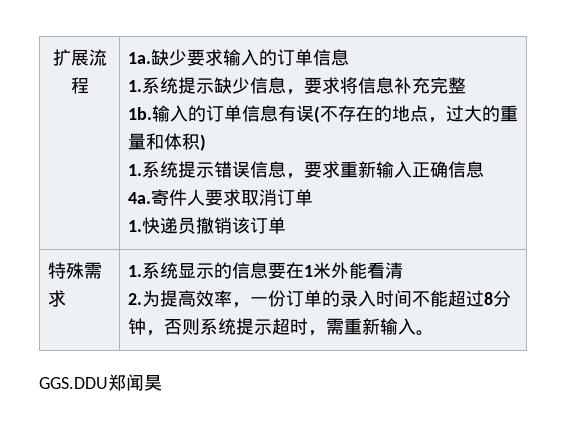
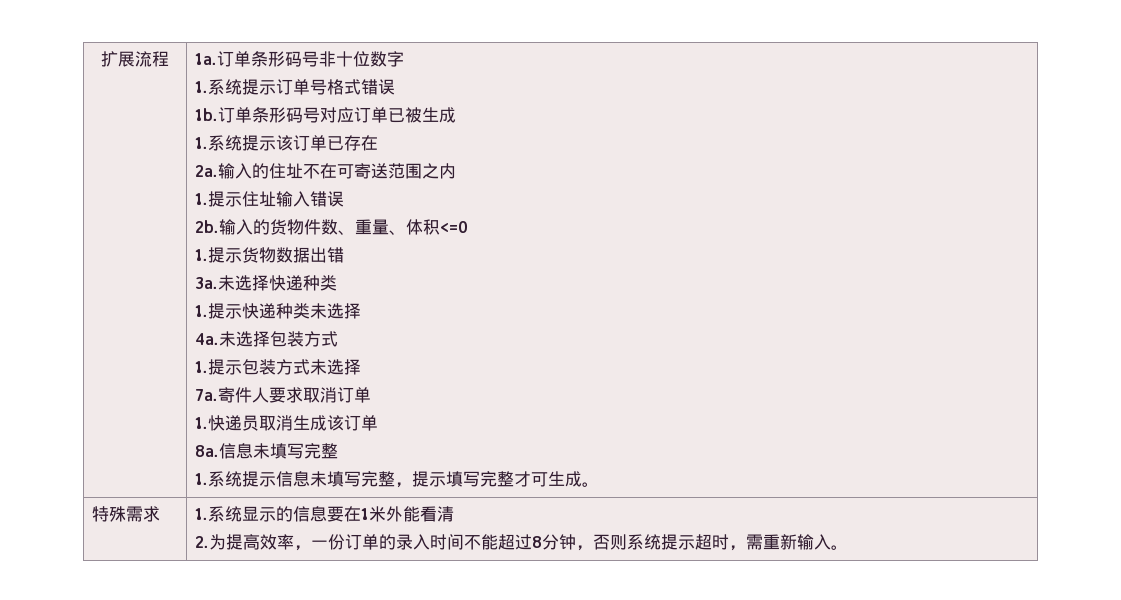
- 缺少要求输入的订单信息
- 1.系统提示缺少信息，要求将信息补充完整
- 1b.输入的订单信息有误(不存在的地点，过大的重量和体积)
- 1.系统提示错误信息，要求重新输入正确信息
- 4a.
+ 订单条形码号非十位数字
+ 1.系统提示订单号格式错误
+ 1b.订单条形码号对应订单已被生成
+ 1.系统提示该订单已存在
+ 2a.输入的住址不在可寄送范围之内
+ 1.提示住址输入错误
+ 2b.输入的货物件数、重量、体积<=0
+ 1.提示货物数据出错
+ 3a.未选择快递种类
+ 1.提示快递种类未选择
+ 4a.未选择包装方式
+ 1.提示包装方式未选择
+ 7a.
- 1.快递员撤销该订单
+ 1.快递员取消生成该订单
+ 8a.信息未填写完整
+ 1.系统提示信息未填写完整，提示填写完整才可生成。
- GGS.DDU郑闻昊

